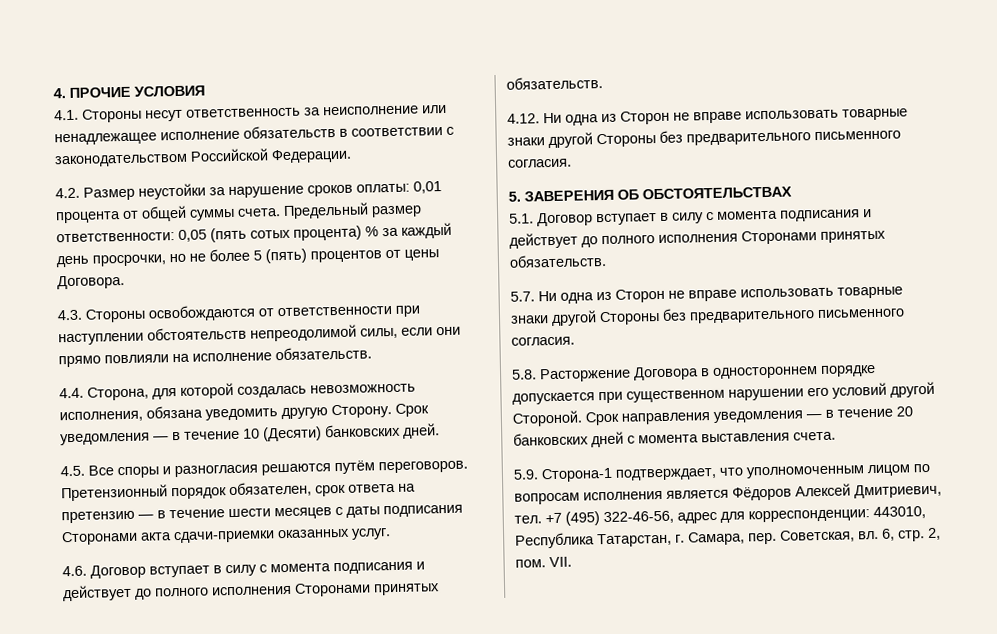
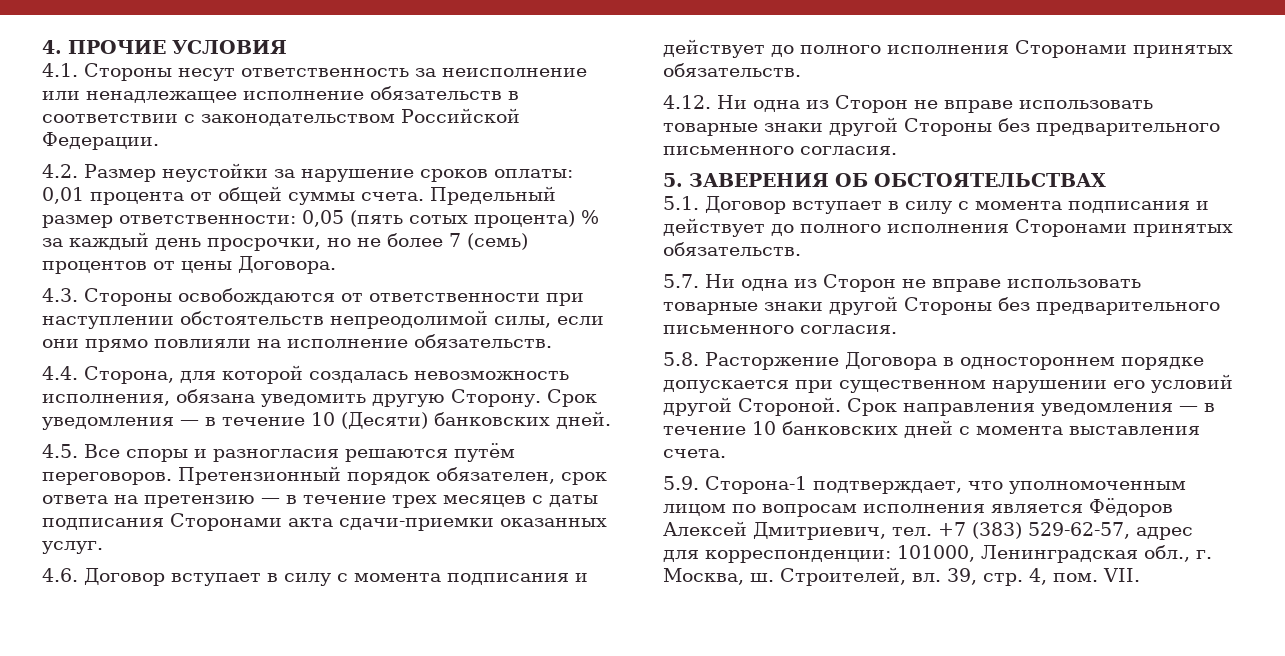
- Предельный размер ответственности: 0,05 (пять сотых процента) % за каждый день просрочки, но не более 5 (пять) процентов от цены Договора.
+ Предельный размер ответственности: 0,05 (пять сотых процента) % за каждый день просрочки, но не более 7 (семь) процентов от цены Договора.
- Претензионный порядок обязателен, срок ответа на претензию — в течение шести месяцев с даты подписания Сторонами акта сдачи-приемки оказанных услуг.
+ Претензионный порядок обязателен, срок ответа на претензию — в течение трех месяцев с даты подписания Сторонами акта сдачи-приемки оказанных услуг.
- Срок направления уведомления — в течение 20 банковских дней с момента выставления счета.
+ Срок направления уведомления — в течение 10 банковских дней с момента выставления счета.
- +7 (495) 322-46-56, адрес для корреспонденции: 443010, Республика Татарстан, г. Самара, пер. Советская, вл. 6, стр. 2, пом.
+ +7 (383) 529-62-57, адрес для корреспонденции: 101000, Ленинградская обл., г. Москва, ш. Строителей, вл. 39, стр. 4, пом.

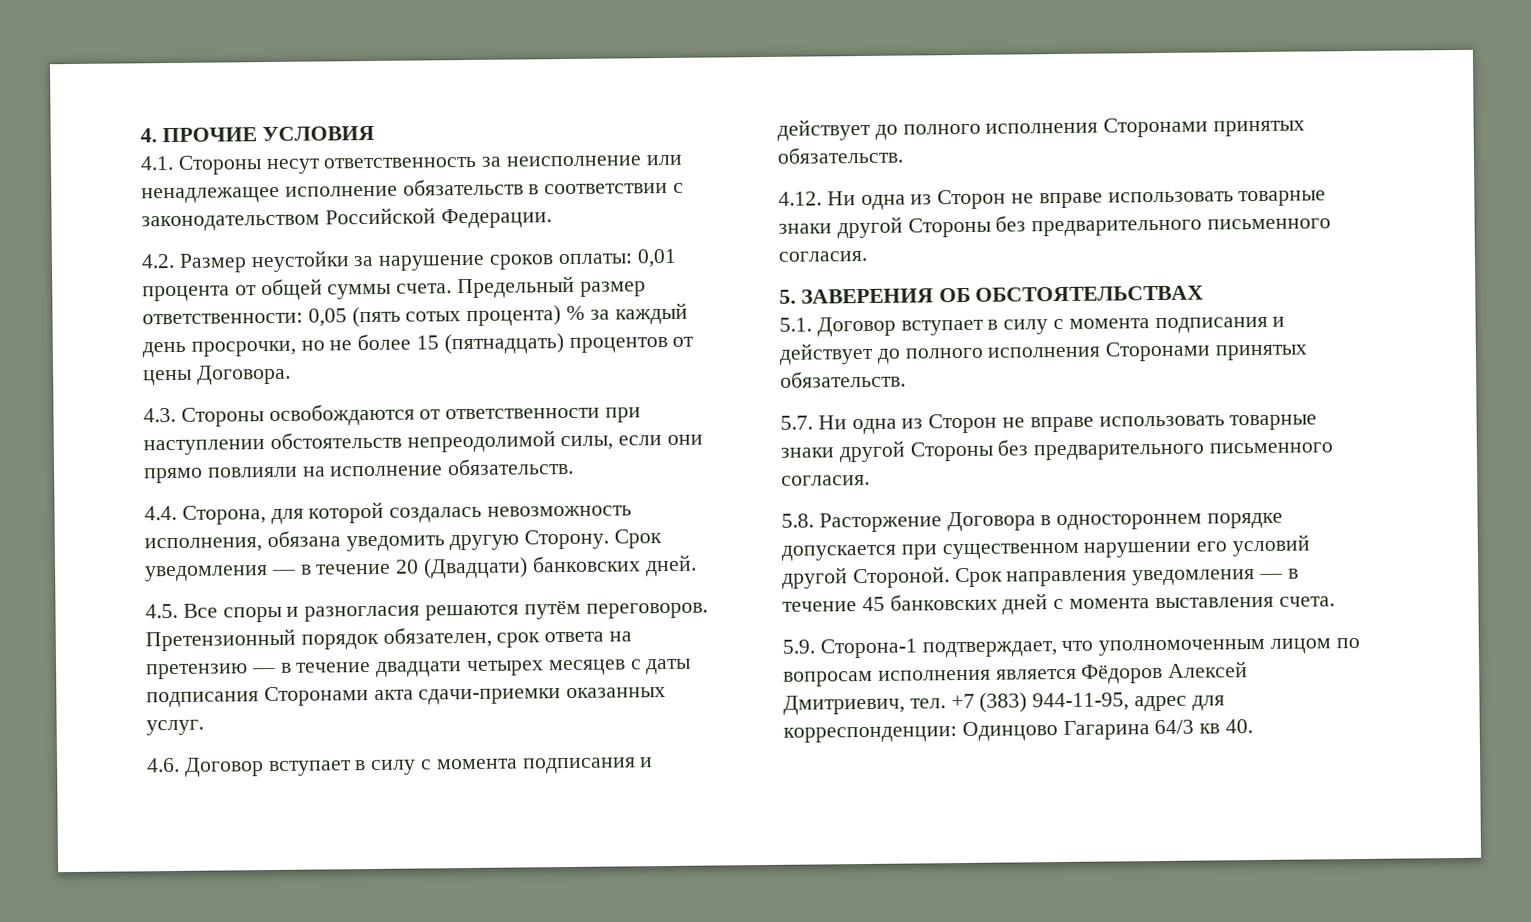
- Предельный размер ответственности: 0,05 (пять сотых процента) % за каждый день просрочки, но не более 7 (семь) процентов от цены Договора.
+ Предельный размер ответственности: 0,05 (пять сотых процента) % за каждый день просрочки, но не более 15 (пятнадцать) процентов от цены Договора.
- Срок уведомления — в течение 10 (Десяти) банковских дней.
+ Срок уведомления — в течение 20 (Двадцати) банковских дней.
- Претензионный порядок обязателен, срок ответа на претензию — в течение трех месяцев с даты подписания Сторонами акта сдачи-приемки оказанных услуг.
+ Претензионный порядок обязателен, срок ответа на претензию — в течение двадцати четырех месяцев с даты подписания Сторонами акта сдачи-приемки оказанных услуг.
- Срок направления уведомления — в течение 10 банковских дней с момента выставления счета.
+ Срок направления уведомления — в течение 45 банковских дней с момента выставления счета.
- +7 (383) 529-62-57, адрес для корреспонденции: 101000, Ленинградская обл., г. Москва, ш. Строителей, вл. 39, стр. 4, пом. VII.
+ +7 (383) 944-11-95, адрес для корреспонденции: Одинцово Гагарина 64/3 кв 40.

